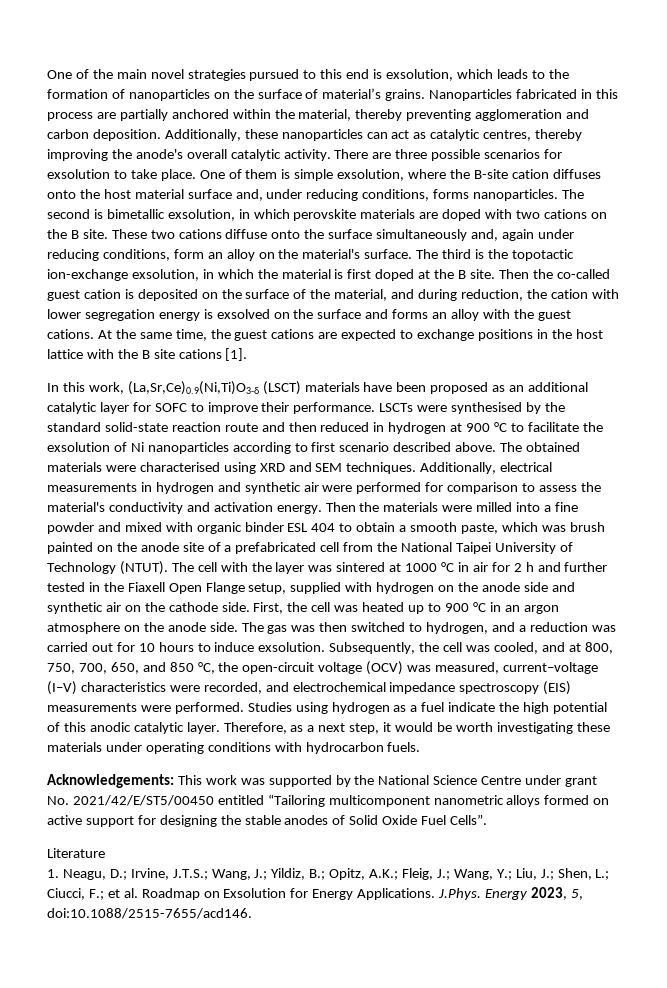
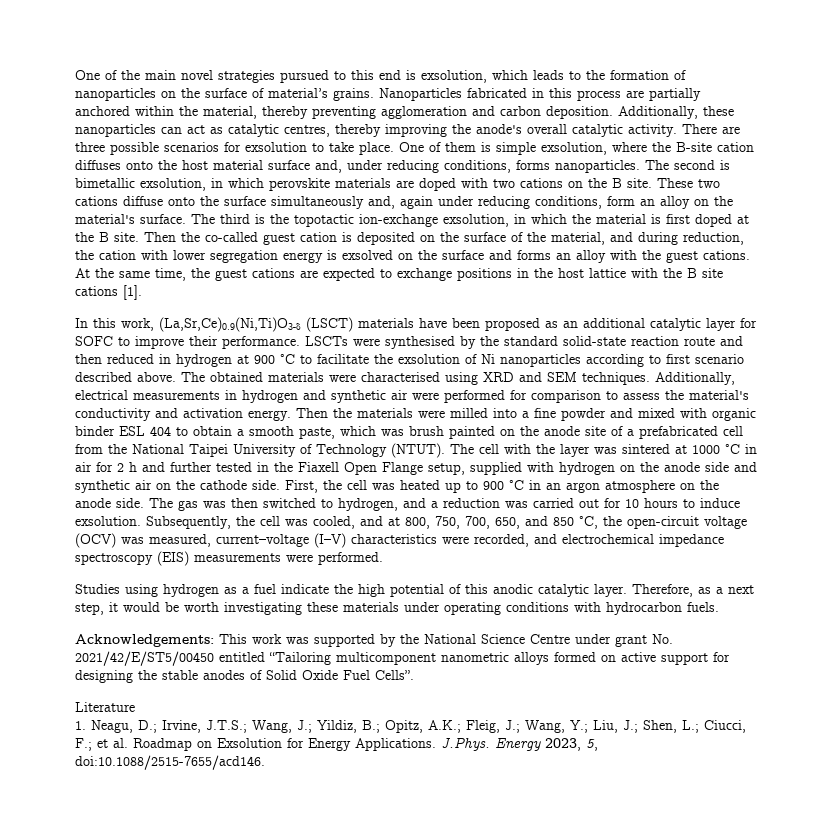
- Subsequently, the cell was cooled, and at 800, 750, 700, 650, and 850 °C, the open-circuit voltage (OCV) was measured, current–voltage (I–V) characteristics were recorded, and electrochemical impedance spectroscopy (EIS) measurements were performed. Studies using hydrogen as a fuel indicate the high potential of this anodic catalytic layer.
+ Subsequently, the cell was cooled, and at 800, 750, 700, 650, and 850 °C, the open-circuit voltage (OCV) was measured, current–voltage (I–V) characteristics were recorded, and electrochemical impedance spectroscopy (EIS) measurements were performed.
+ Studies using hydrogen as a fuel indicate the high potential of this anodic catalytic layer.

